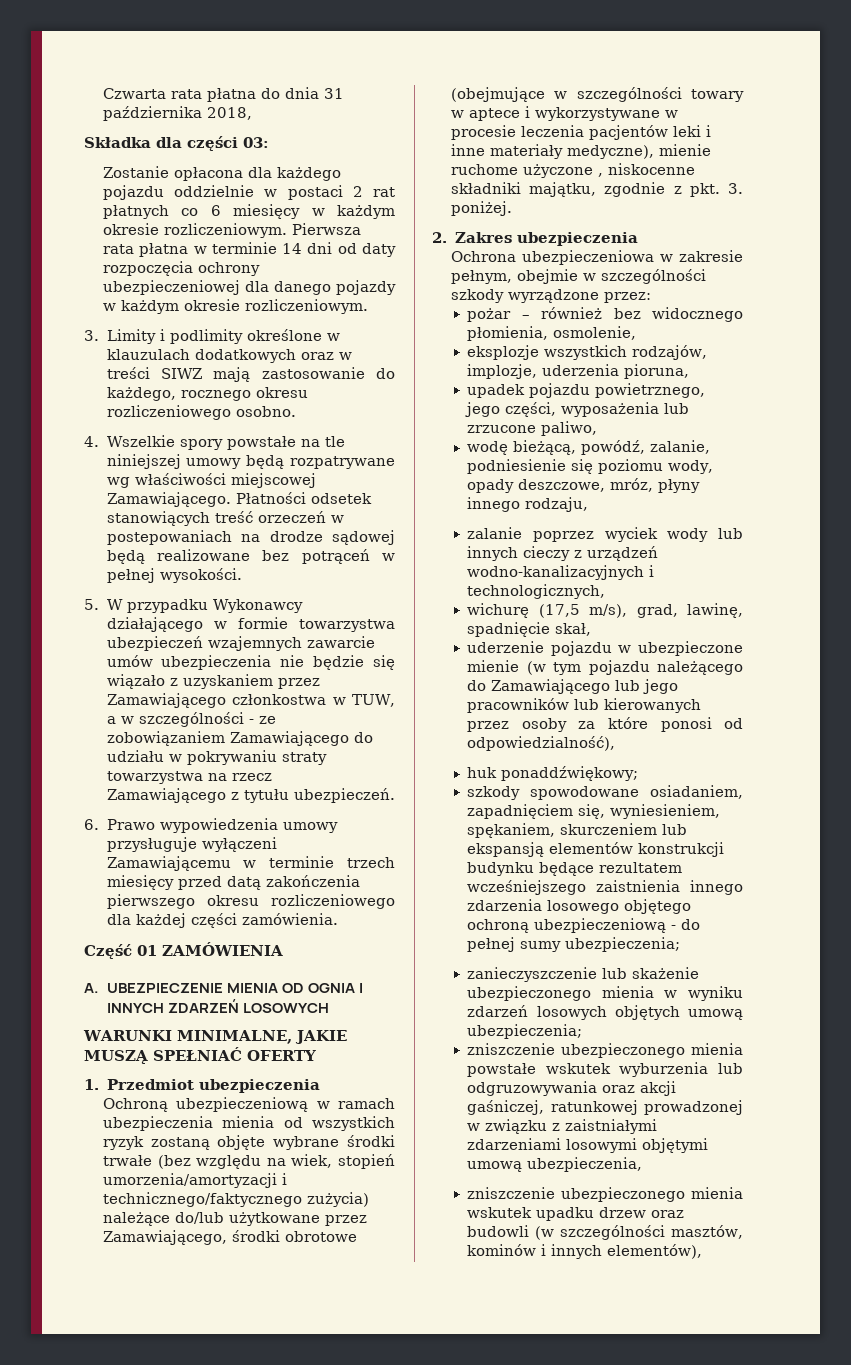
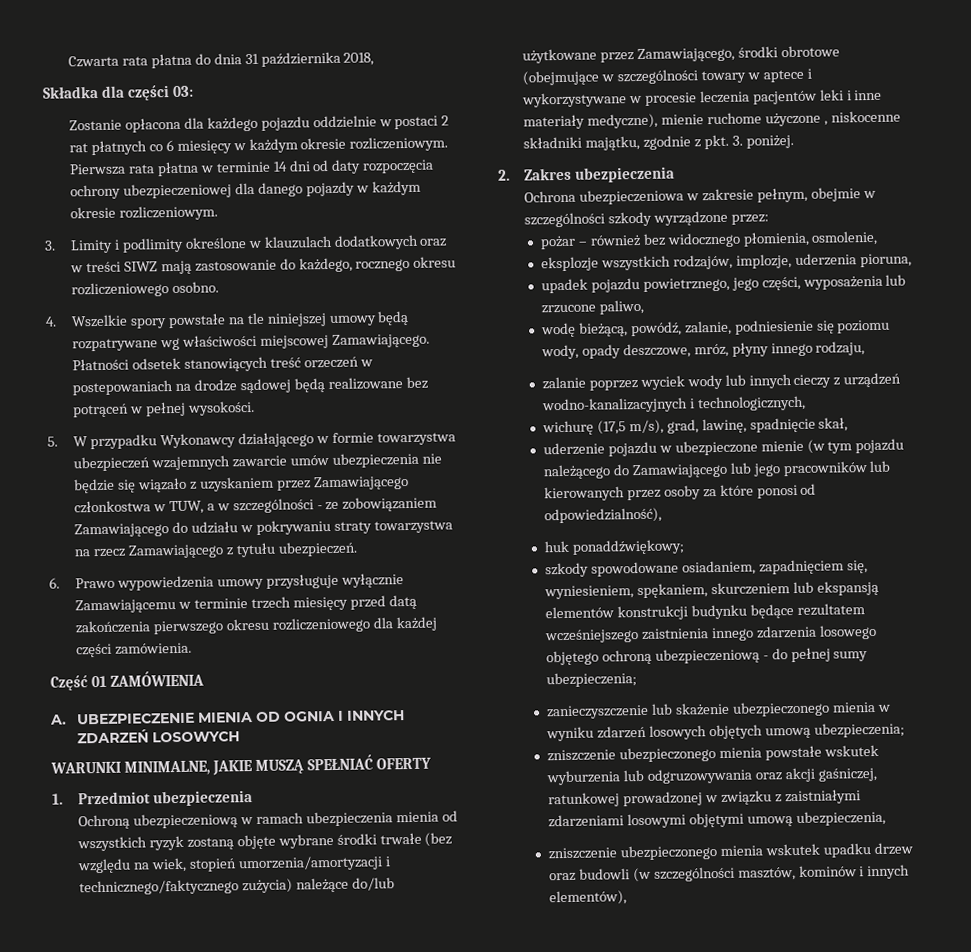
- 6. Prawo wypowiedzenia umowy przysługuje wyłączeni Zamawiającemu w terminie trzech miesięcy przed datą zakończenia pierwszego okresu rozliczeniowego dla każdej części zamówienia.
+ 6. Prawo wypowiedzenia umowy przysługuje wyłącznie Zamawiającemu w terminie trzech miesięcy przed datą zakończenia pierwszego okresu rozliczeniowego dla każdej części zamówienia.

